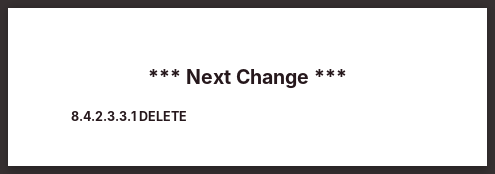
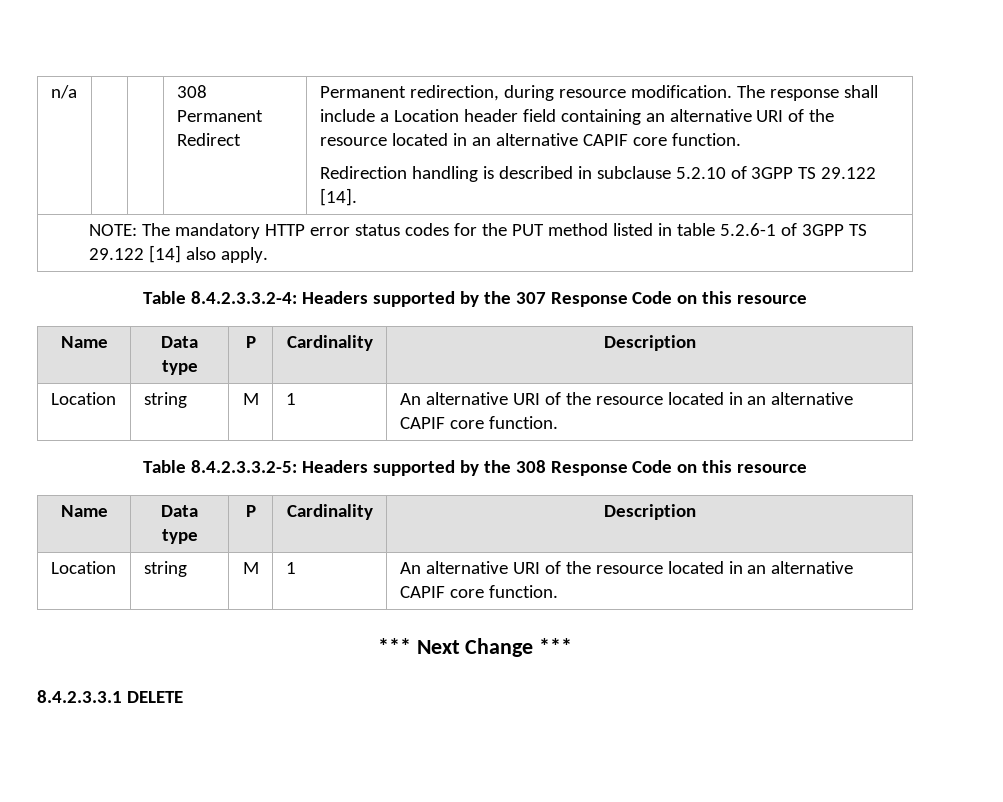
+ n/a | | | 308 Permanent Redirect | Permanent redirection, during resource modification. The response shall include a Location header field containing an alternative URI of the resource located in an alternative CAPIF core function.
+ Redirection handling is described in subclause 5.2.10 of 3GPP TS 29.122 [14].
+ NOTE: The mandatory HTTP error status codes for the PUT method listed in table 5.2.6-1 of 3GPP TS 29.122 [14] also apply.
+ Table 8.4.2.3.3.2-4: Headers supported by the 307 Response Code on this resource
+ Name | Data type | P | Cardinality | Description
+ Location | string | M | 1 | An alternative URI of the resource located in an alternative CAPIF core function.
+ Table 8.4.2.3.3.2-5: Headers supported by the 308 Response Code on this resource
+ Name | Data type | P | Cardinality | Description
+ Location | string | M | 1 | An alternative URI of the resource located in an alternative CAPIF core function.

